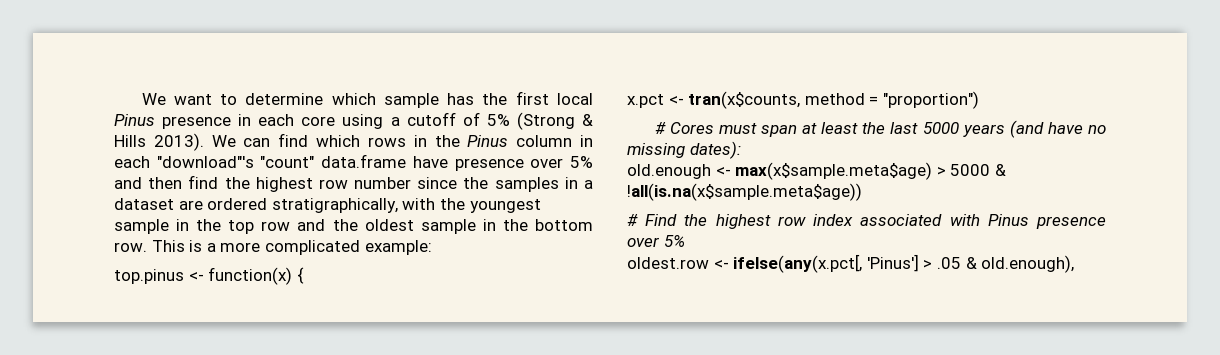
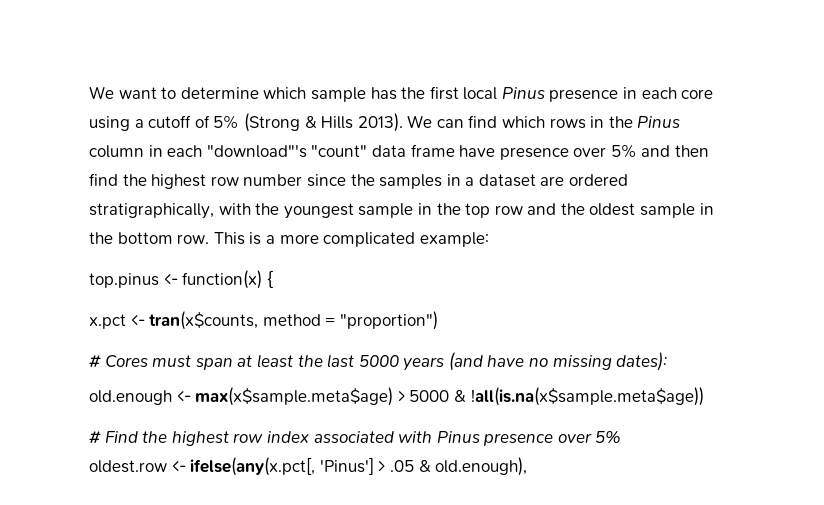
- We can find which rows in the Pinus column in each "download"'s "count" data.frame have presence over 5% and then find the highest row number since the samples in a dataset are ordered stratigraphically, with the youngest sample in the top row and the oldest sample in the bottom row.
+ We can find which rows in the Pinus column in each "download"'s "count" data frame have presence over 5% and then find the highest row number since the samples in a dataset are ordered stratigraphically, with the youngest sample in the top row and the oldest sample in the bottom row.

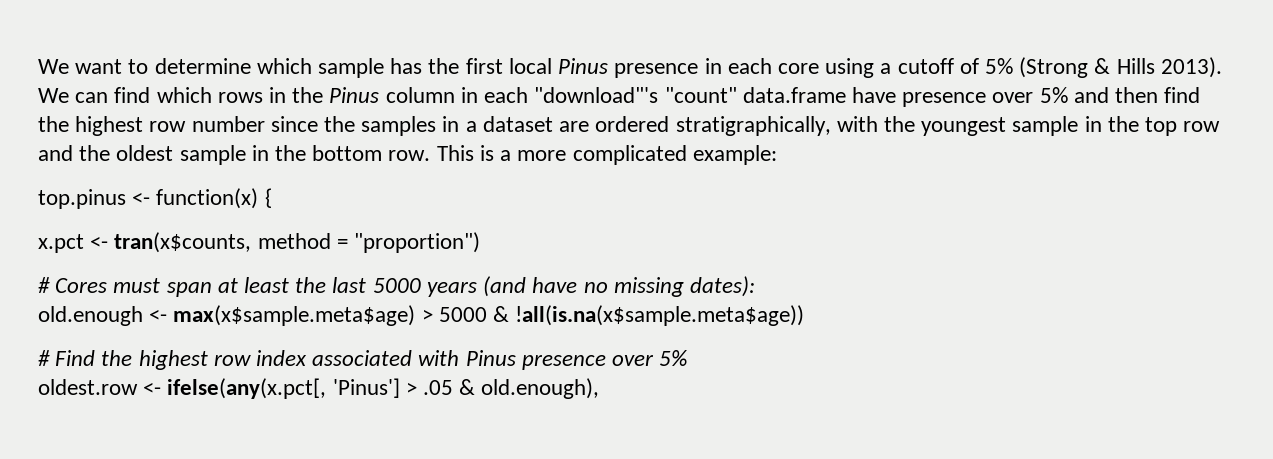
- We can find which rows in the Pinus column in each "download"'s "count" data frame have presence over 5% and then find the highest row number since the samples in a dataset are ordered stratigraphically, with the youngest sample in the top row and the oldest sample in the bottom row.
+ We can find which rows in the Pinus column in each "download"'s "count" data.frame have presence over 5% and then find the highest row number since the samples in a dataset are ordered stratigraphically, with the youngest sample in the top row and the oldest sample in the bottom row.

